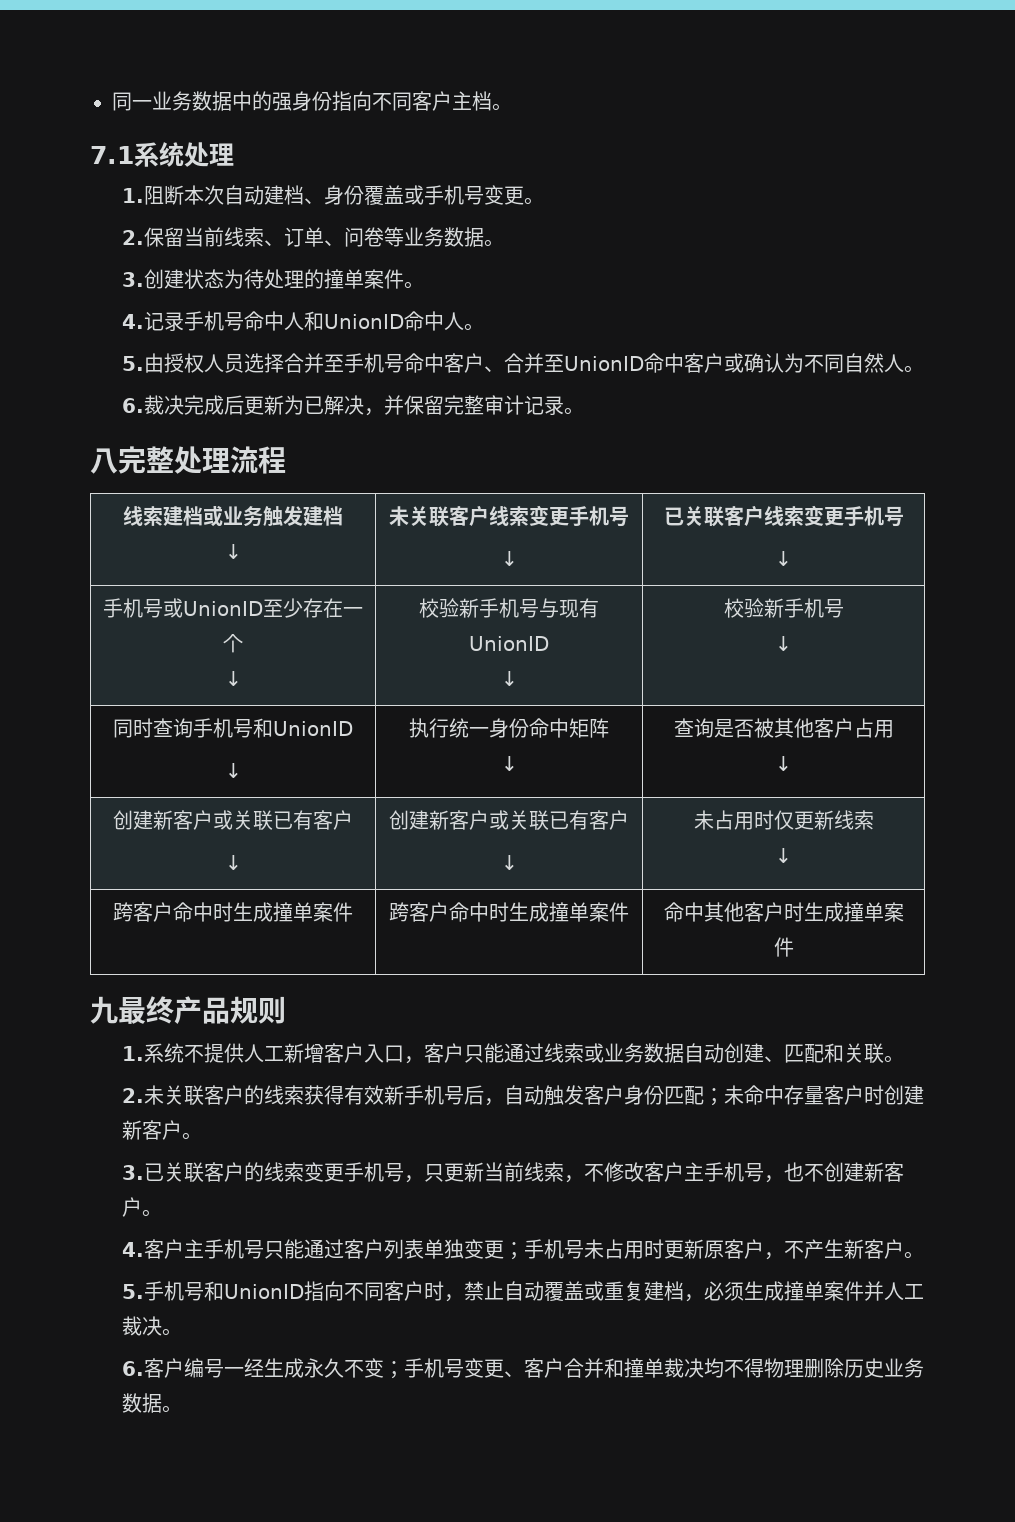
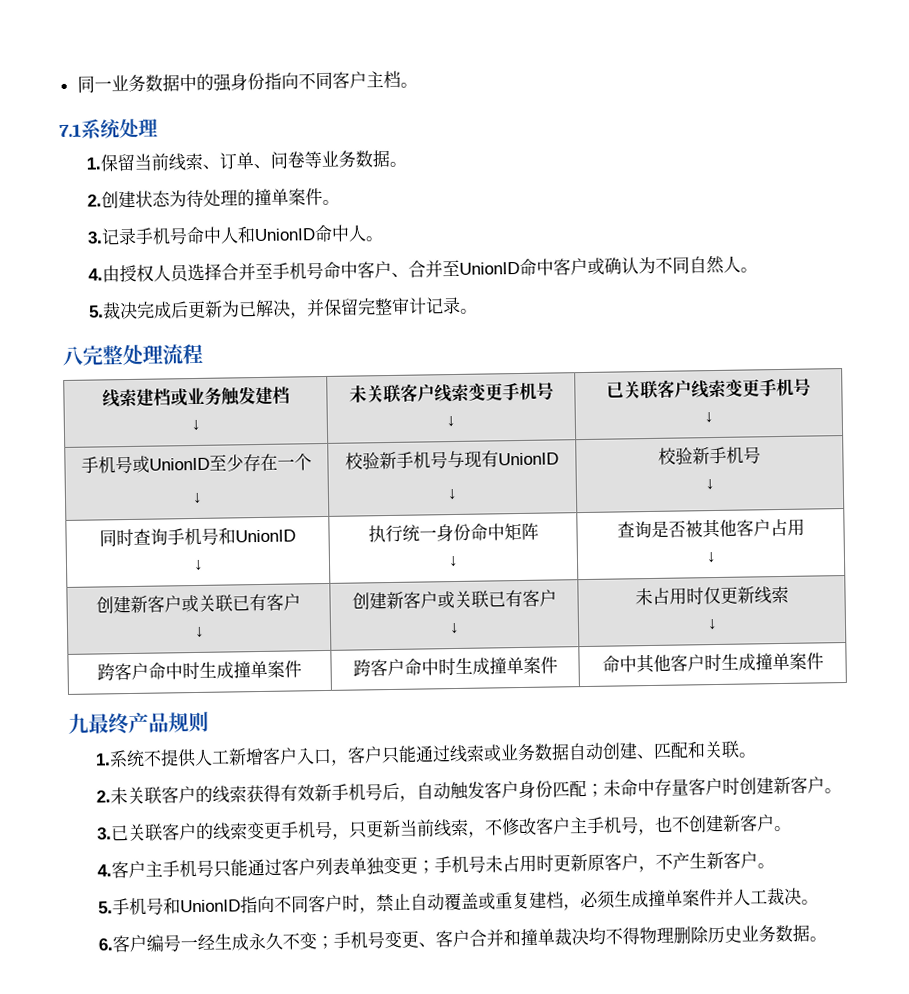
- 1.阻断本次自动建档、身份覆盖或手机号变更。
- 2.保留当前线索、订单、问卷等业务数据。
+ 1.保留当前线索、订单、问卷等业务数据。
- 3.创建状态为待处理的撞单案件。
+ 2.创建状态为待处理的撞单案件。
- 4.记录手机号命中人和UnionID命中人。
+ 3.记录手机号命中人和UnionID命中人。
- 5.由授权人员选择合并至手机号命中客户、合并至UnionID命中客户或确认为不同自然人。
+ 4.由授权人员选择合并至手机号命中客户、合并至UnionID命中客户或确认为不同自然人。
- 6.裁决完成后更新为已解决，并保留完整审计记录。
+ 5.裁决完成后更新为已解决，并保留完整审计记录。

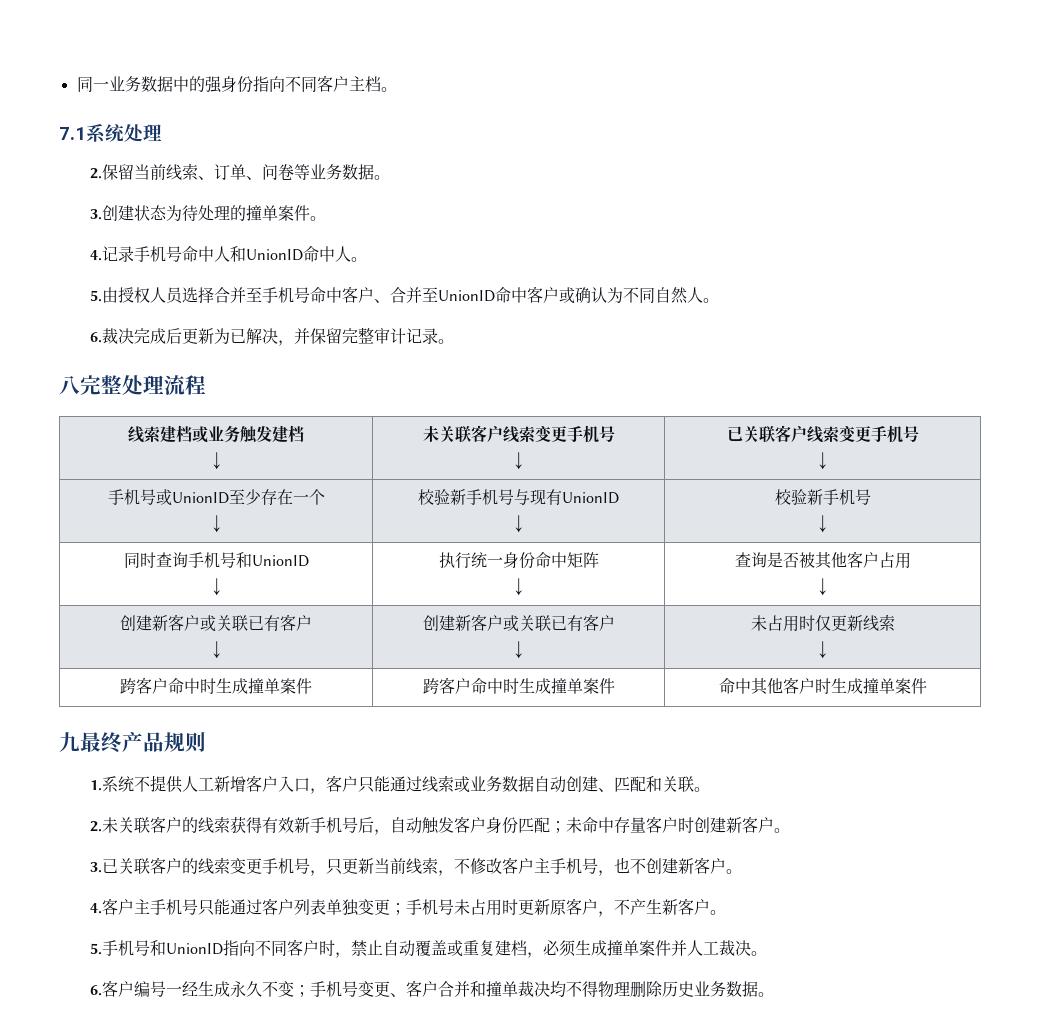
- 1.保留当前线索、订单、问卷等业务数据。
+ 2.保留当前线索、订单、问卷等业务数据。
- 2.创建状态为待处理的撞单案件。
+ 3.创建状态为待处理的撞单案件。
- 3.记录手机号命中人和UnionID命中人。
+ 4.记录手机号命中人和UnionID命中人。
- 4.由授权人员选择合并至手机号命中客户、合并至UnionID命中客户或确认为不同自然人。
+ 5.由授权人员选择合并至手机号命中客户、合并至UnionID命中客户或确认为不同自然人。
- 5.裁决完成后更新为已解决，并保留完整审计记录。
+ 6.裁决完成后更新为已解决，并保留完整审计记录。

